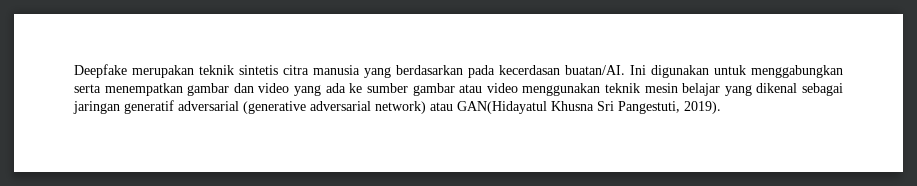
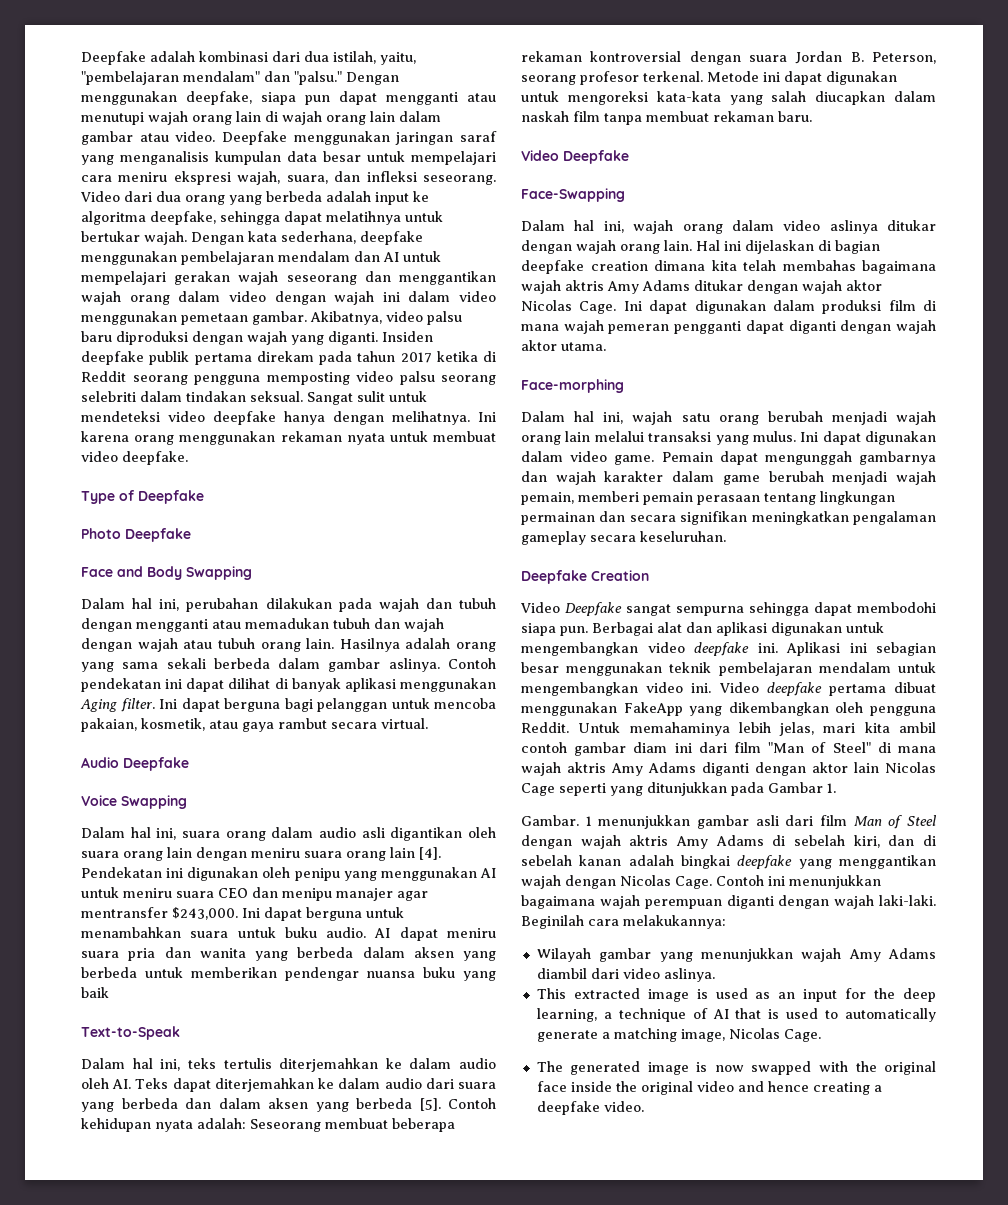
- Deepfake merupakan teknik sintetis citra manusia yang berdasarkan pada kecerdasan buatan/AI. Ini digunakan untuk menggabungkan serta menempatkan gambar dan video yang ada ke sumber gambar atau video menggunakan teknik mesin belajar yang dikenal sebagai jaringan generatif adversarial (generative adversarial network) atau GAN(Hidayatul Khusna Sri Pangestuti, 2019).
+ Deepfake adalah kombinasi dari dua istilah, yaitu, "pembelajaran mendalam" dan "palsu." Dengan menggunakan deepfake, siapa pun dapat mengganti atau menutupi wajah orang lain di wajah orang lain dalam gambar atau video. Deepfake menggunakan jaringan saraf yang menganalisis kumpulan data besar untuk mempelajari cara meniru ekspresi wajah, suara, dan infleksi seseorang. Video dari dua orang yang berbeda adalah input ke algoritma deepfake, sehingga dapat melatihnya untuk bertukar wajah. Dengan kata sederhana, deepfake menggunakan pembelajaran mendalam dan AI untuk mempelajari gerakan wajah seseorang dan menggantikan wajah orang dalam video dengan wajah ini dalam video menggunakan pemetaan gambar. Akibatnya, video palsu baru diproduksi dengan wajah yang diganti. Insiden deepfake publik pertama direkam pada tahun 2017 ketika di Reddit seorang pengguna memposting video palsu seorang selebriti dalam tindakan seksual. Sangat sulit untuk mendeteksi video deepfake hanya dengan melihatnya. Ini karena orang menggunakan rekaman nyata untuk membuat video deepfake.
+ Type of Deepfake
+ Photo Deepfake
+ Face and Body Swapping
+ Dalam hal ini, perubahan dilakukan pada wajah dan tubuh dengan mengganti atau memadukan tubuh dan wajah dengan wajah atau tubuh orang lain. Hasilnya adalah orang yang sama sekali berbeda dalam gambar aslinya. Contoh pendekatan ini dapat dilihat di banyak aplikasi menggunakan Aging filter. Ini dapat berguna bagi pelanggan untuk mencoba pakaian, kosmetik, atau gaya rambut secara virtual.
+ Audio Deepfake
+ Voice Swapping
+ Dalam hal ini, suara orang dalam audio asli digantikan oleh suara orang lain dengan meniru suara orang lain [4]. Pendekatan ini digunakan oleh penipu yang menggunakan AI untuk meniru suara CEO dan menipu manajer agar mentransfer $243,000. Ini dapat berguna untuk menambahkan suara untuk buku audio. AI dapat meniru suara pria dan wanita yang berbeda dalam aksen yang berbeda untuk memberikan pendengar nuansa buku yang baik
+ Text-to-Speak
+ Dalam hal ini, teks tertulis diterjemahkan ke dalam audio oleh AI. Teks dapat diterjemahkan ke dalam audio dari suara yang berbeda dan dalam aksen yang berbeda [5]. Contoh kehidupan nyata adalah: Seseorang membuat beberapa rekaman kontroversial dengan suara Jordan B. Peterson, seorang profesor terkenal. Metode ini dapat digunakan untuk mengoreksi kata-kata yang salah diucapkan dalam naskah film tanpa membuat rekaman baru.
+ Video Deepfake
+ Face-Swapping
+ Dalam hal ini, wajah orang dalam video aslinya ditukar dengan wajah orang lain. Hal ini dijelaskan di bagian deepfake creation dimana kita telah membahas bagaimana wajah aktris Amy Adams ditukar dengan wajah aktor Nicolas Cage. Ini dapat digunakan dalam produksi film di mana wajah pemeran pengganti dapat diganti dengan wajah aktor utama.
+ Face-morphing
+ Dalam hal ini, wajah satu orang berubah menjadi wajah orang lain melalui transaksi yang mulus. Ini dapat digunakan dalam video game. Pemain dapat mengunggah gambarnya dan wajah karakter dalam game berubah menjadi wajah pemain, memberi pemain perasaan tentang lingkungan permainan dan secara signifikan meningkatkan pengalaman gameplay secara keseluruhan.
+ Deepfake Creation
+ Video Deepfake sangat sempurna sehingga dapat membodohi siapa pun. Berbagai alat dan aplikasi digunakan untuk mengembangkan video deepfake ini. Aplikasi ini sebagian besar menggunakan teknik pembelajaran mendalam untuk mengembangkan video ini. Video deepfake pertama dibuat menggunakan FakeApp yang dikembangkan oleh pengguna Reddit. Untuk memahaminya lebih jelas, mari kita ambil contoh gambar diam ini dari film "Man of Steel" di mana wajah aktris Amy Adams diganti dengan aktor lain Nicolas Cage seperti yang ditunjukkan pada Gambar 1.
+ Gambar. 1 menunjukkan gambar asli dari film Man of Steel dengan wajah aktris Amy Adams di sebelah kiri, dan di sebelah kanan adalah bingkai deepfake yang menggantikan wajah dengan Nicolas Cage. Contoh ini menunjukkan bagaimana wajah perempuan diganti dengan wajah laki-laki. Beginilah cara melakukannya:
+ Wilayah gambar yang menunjukkan wajah Amy Adams diambil dari video aslinya.
+ This extracted image is used as an input for the deep learning, a technique of AI that is used to automatically generate a matching image, Nicolas Cage.
+ The generated image is now swapped with the original face inside the original video and hence creating a deepfake video.

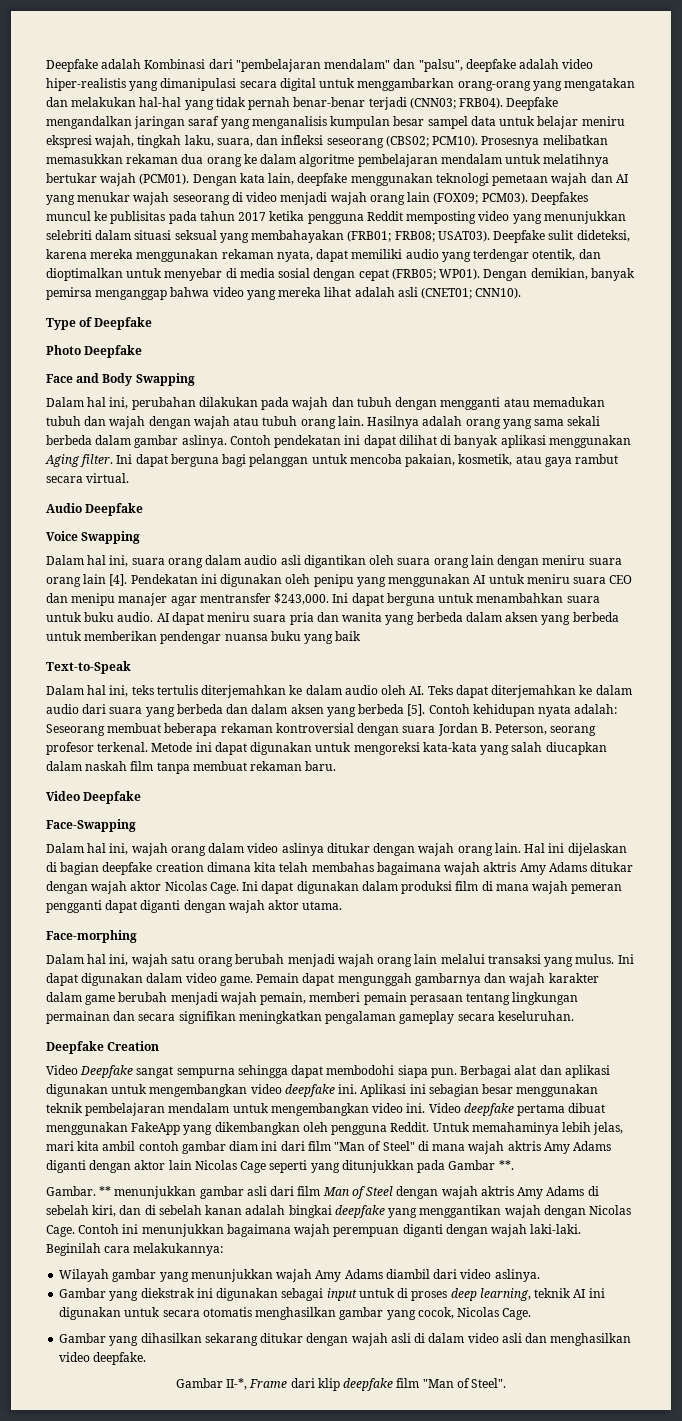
- Deepfake adalah kombinasi dari dua istilah, yaitu, "pembelajaran mendalam" dan "palsu." Dengan menggunakan deepfake, siapa pun dapat mengganti atau menutupi wajah orang lain di wajah orang lain dalam gambar atau video. Deepfake menggunakan jaringan saraf yang menganalisis kumpulan data besar untuk mempelajari cara meniru ekspresi wajah, suara, dan infleksi seseorang. Video dari dua orang yang berbeda adalah input ke algoritma deepfake, sehingga dapat melatihnya untuk bertukar wajah.
+ Deepfake adalah Kombinasi dari "pembelajaran mendalam" dan "palsu", deepfake adalah video hiper-realistis yang dimanipulasi secara digital untuk menggambarkan orang-orang yang mengatakan dan melakukan hal-hal yang tidak pernah benar-benar terjadi (CNN03; FRB04). Deepfake mengandalkan jaringan saraf yang menganalisis kumpulan besar sampel data untuk belajar meniru ekspresi wajah, tingkah laku, suara, dan infleksi seseorang (CBS02; PCM10). Prosesnya melibatkan memasukkan rekaman dua orang ke dalam algoritme pembelajaran mendalam untuk melatihnya bertukar wajah (PCM01).
- Dengan kata sederhana, deepfake menggunakan pembelajaran mendalam dan AI untuk mempelajari gerakan wajah seseorang dan menggantikan wajah orang dalam video dengan wajah ini dalam video menggunakan pemetaan gambar. Akibatnya, video palsu baru diproduksi dengan wajah yang diganti. Insiden deepfake publik pertama direkam pada tahun 2017 ketika di Reddit seorang pengguna memposting video palsu seorang selebriti dalam tindakan seksual. Sangat sulit untuk mendeteksi video deepfake hanya dengan melihatnya. Ini karena orang menggunakan rekaman nyata untuk membuat video deepfake.
+ Dengan kata lain, deepfake menggunakan teknologi pemetaan wajah dan AI yang menukar wajah seseorang di video menjadi wajah orang lain (FOX09; PCM03). Deepfakes muncul ke publisitas pada tahun 2017 ketika pengguna Reddit memposting video yang menunjukkan selebriti dalam situasi seksual yang membahayakan (FRB01; FRB08; USAT03). Deepfake sulit dideteksi, karena mereka menggunakan rekaman nyata, dapat memiliki audio yang terdengar otentik, dan dioptimalkan untuk menyebar di media sosial dengan cepat (FRB05; WP01). Dengan demikian, banyak pemirsa menganggap bahwa video yang mereka lihat adalah asli (CNET01; CNN10).
- Untuk memahaminya lebih jelas, mari kita ambil contoh gambar diam ini dari film "Man of Steel" di mana wajah aktris Amy Adams diganti dengan aktor lain Nicolas Cage seperti yang ditunjukkan pada Gambar 1.
+ Untuk memahaminya lebih jelas, mari kita ambil contoh gambar diam ini dari film "Man of Steel" di mana wajah aktris Amy Adams diganti dengan aktor lain Nicolas Cage seperti yang ditunjukkan pada Gambar **.
- 1 menunjukkan gambar asli dari film Man of Steel dengan wajah aktris Amy Adams di sebelah kiri, dan di sebelah kanan adalah bingkai deepfake yang menggantikan wajah dengan Nicolas Cage.
+ ** menunjukkan gambar asli dari film Man of Steel dengan wajah aktris Amy Adams di sebelah kiri, dan di sebelah kanan adalah bingkai deepfake yang menggantikan wajah dengan Nicolas Cage.
- This extracted image is used as an input for the deep learning, a technique of AI that is used to automatically generate a matching image, Nicolas Cage.
- The generated image is now swapped with the original face inside the original video and hence creating a deepfake video.
+ Gambar yang diekstrak ini digunakan sebagai input untuk di proses deep learning, teknik AI ini digunakan untuk secara otomatis menghasilkan gambar yang cocok, Nicolas Cage.
+ Gambar yang dihasilkan sekarang ditukar dengan wajah asli di dalam video asli dan menghasilkan video deepfake.
+ Gambar II-*, Frame dari klip deepfake film "Man of Steel".

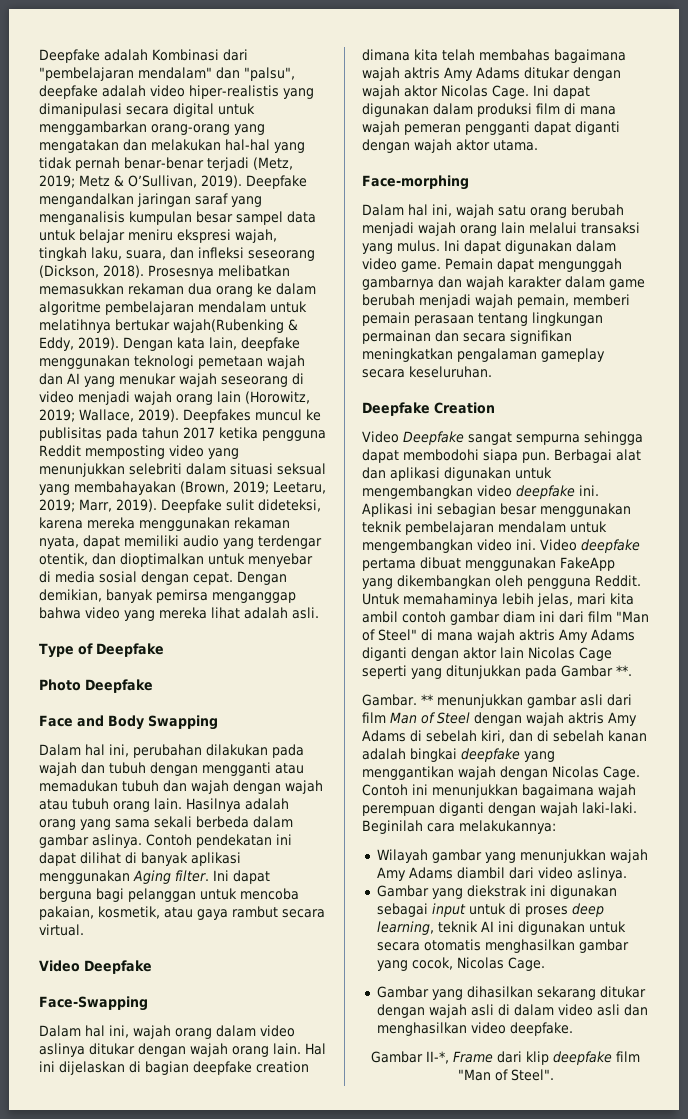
- Deepfake adalah Kombinasi dari "pembelajaran mendalam" dan "palsu", deepfake adalah video hiper-realistis yang dimanipulasi secara digital untuk menggambarkan orang-orang yang mengatakan dan melakukan hal-hal yang tidak pernah benar-benar terjadi (CNN03; FRB04).
+ Deepfake adalah Kombinasi dari "pembelajaran mendalam" dan "palsu", deepfake adalah video hiper-realistis yang dimanipulasi secara digital untuk menggambarkan orang-orang yang mengatakan dan melakukan hal-hal yang tidak pernah benar-benar terjadi (Metz, 2019; Metz & O’Sullivan, 2019).
- Deepfake mengandalkan jaringan saraf yang menganalisis kumpulan besar sampel data untuk belajar meniru ekspresi wajah, tingkah laku, suara, dan infleksi seseorang (CBS02; PCM10).
+ Deepfake mengandalkan jaringan saraf yang menganalisis kumpulan besar sampel data untuk belajar meniru ekspresi wajah, tingkah laku, suara, dan infleksi seseorang (Dickson, 2018).
- Prosesnya melibatkan memasukkan rekaman dua orang ke dalam algoritme pembelajaran mendalam untuk melatihnya bertukar wajah (PCM01).
+ Prosesnya melibatkan memasukkan rekaman dua orang ke dalam algoritme pembelajaran mendalam untuk melatihnya bertukar wajah(Rubenking & Eddy, 2019).
- Dengan kata lain, deepfake menggunakan teknologi pemetaan wajah dan AI yang menukar wajah seseorang di video menjadi wajah orang lain (FOX09; PCM03).
+ Dengan kata lain, deepfake menggunakan teknologi pemetaan wajah dan AI yang menukar wajah seseorang di video menjadi wajah orang lain (Horowitz, 2019; Wallace, 2019).
- Deepfakes muncul ke publisitas pada tahun 2017 ketika pengguna Reddit memposting video yang menunjukkan selebriti dalam situasi seksual yang membahayakan (FRB01; FRB08; USAT03).
+ Deepfakes muncul ke publisitas pada tahun 2017 ketika pengguna Reddit memposting video yang menunjukkan selebriti dalam situasi seksual yang membahayakan (Brown, 2019; Leetaru, 2019; Marr, 2019).
- Deepfake sulit dideteksi, karena mereka menggunakan rekaman nyata, dapat memiliki audio yang terdengar otentik, dan dioptimalkan untuk menyebar di media sosial dengan cepat (FRB05; WP01).
+ Deepfake sulit dideteksi, karena mereka menggunakan rekaman nyata, dapat memiliki audio yang terdengar otentik, dan dioptimalkan untuk menyebar di media sosial dengan cepat.
- Dengan demikian, banyak pemirsa menganggap bahwa video yang mereka lihat adalah asli (CNET01; CNN10).
+ Dengan demikian, banyak pemirsa menganggap bahwa video yang mereka lihat adalah asli.
- Audio Deepfake
- Voice Swapping
- Dalam hal ini, suara orang dalam audio asli digantikan oleh suara orang lain dengan meniru suara orang lain [4]. Pendekatan ini digunakan oleh penipu yang menggunakan AI untuk meniru suara CEO dan menipu manajer agar mentransfer $243,000. Ini dapat berguna untuk menambahkan suara untuk buku audio. AI dapat meniru suara pria dan wanita yang berbeda dalam aksen yang berbeda untuk memberikan pendengar nuansa buku yang baik
- Text-to-Speak
- Dalam hal ini, teks tertulis diterjemahkan ke dalam audio oleh AI. Teks dapat diterjemahkan ke dalam audio dari suara yang berbeda dan dalam aksen yang berbeda [5]. Contoh kehidupan nyata adalah: Seseorang membuat beberapa rekaman kontroversial dengan suara Jordan B. Peterson, seorang profesor terkenal. Metode ini dapat digunakan untuk mengoreksi kata-kata yang salah diucapkan dalam naskah film tanpa membuat rekaman baru.

